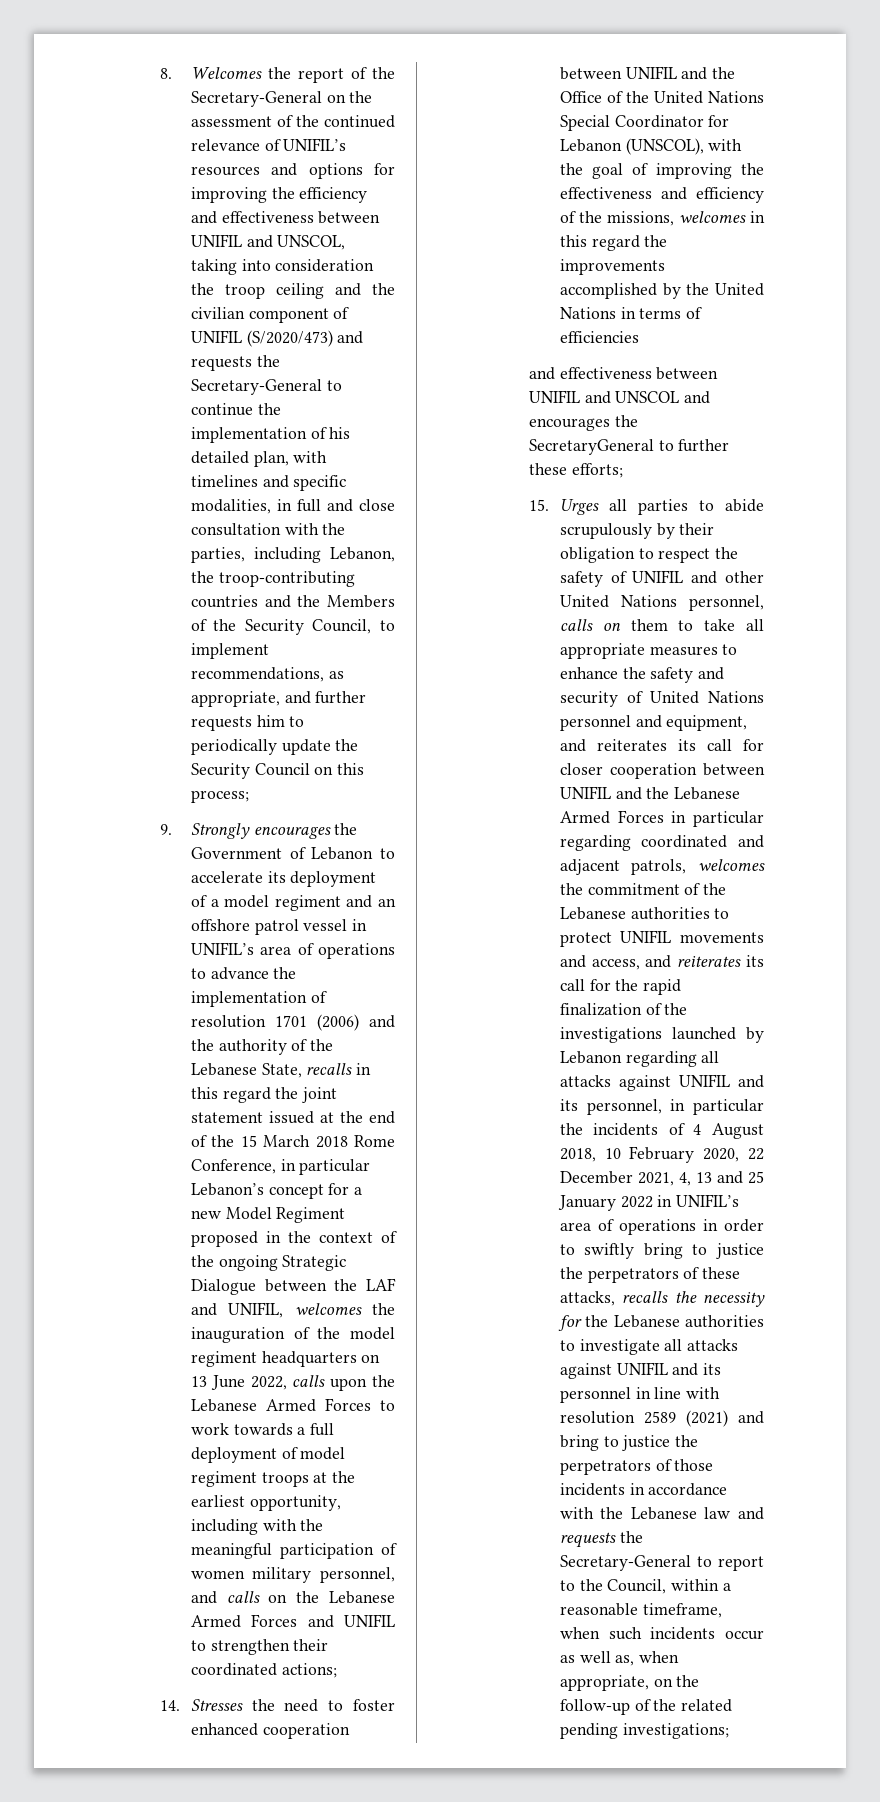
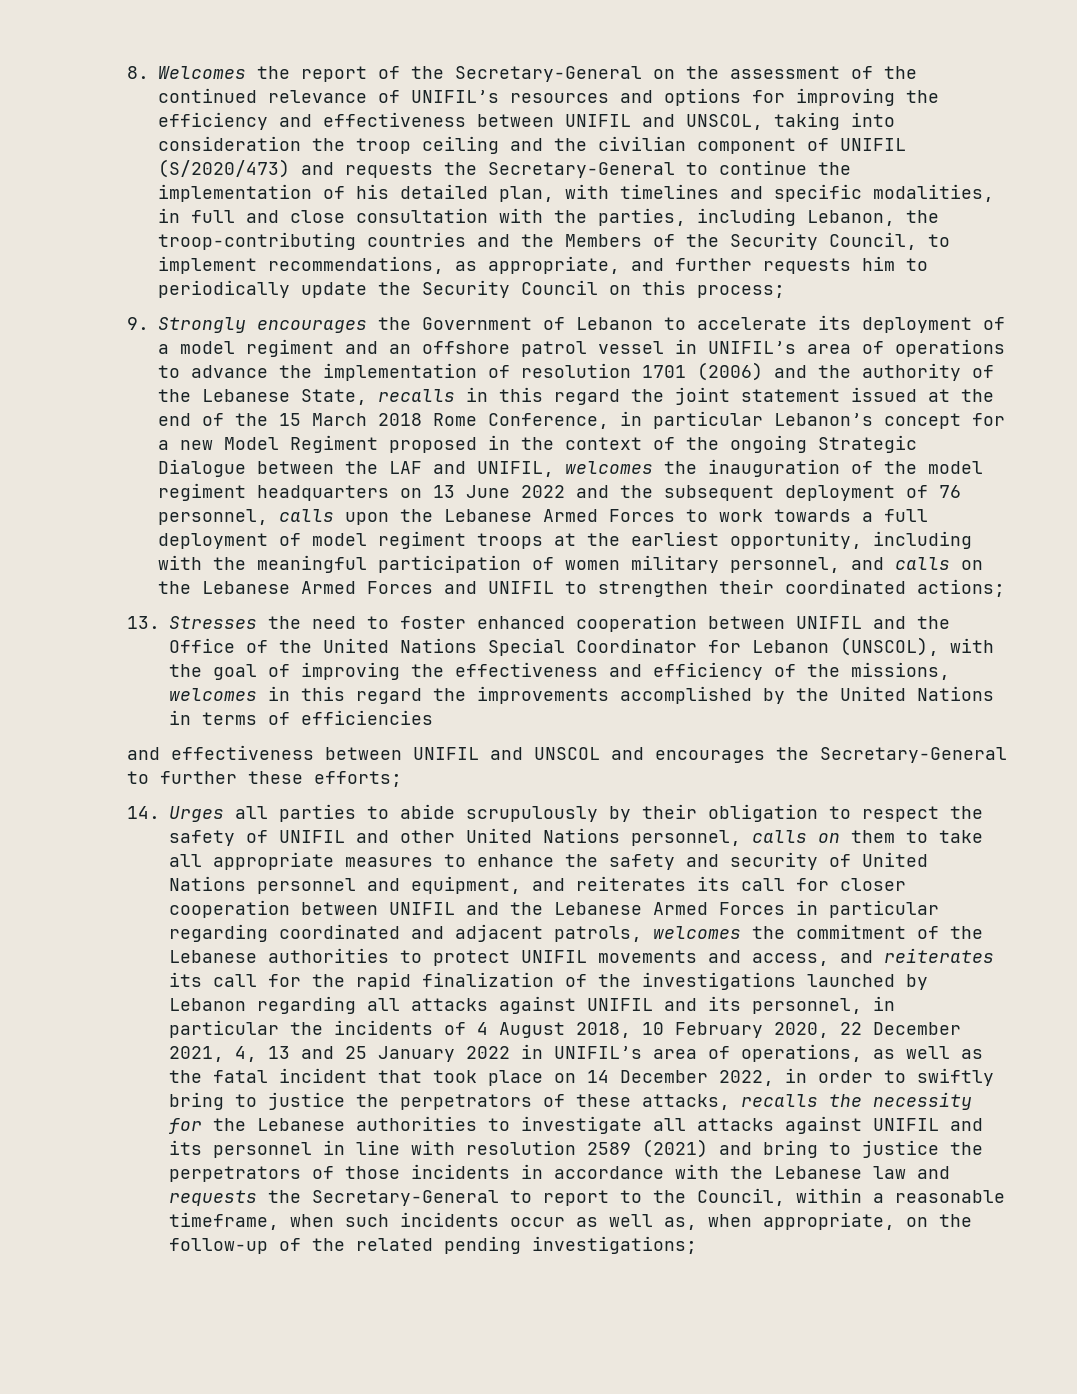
- 9. Strongly encourages the Government of Lebanon to accelerate its deployment of a model regiment and an offshore patrol vessel in UNIFIL’s area of operations to advance the implementation of resolution 1701 (2006) and the authority of the Lebanese State, recalls in this regard the joint statement issued at the end of the 15 March 2018 Rome Conference, in particular Lebanon’s concept for a new Model Regiment proposed in the context of the ongoing Strategic Dialogue between the LAF and UNIFIL, welcomes the inauguration of the model regiment headquarters on 13 June 2022, calls upon the Lebanese Armed Forces to work towards a full deployment of model regiment troops at the earliest opportunity, including with the meaningful participation of women military personnel, and calls on the Lebanese Armed Forces and UNIFIL to strengthen their coordinated actions;
+ 9. Strongly encourages the Government of Lebanon to accelerate its deployment of a model regiment and an offshore patrol vessel in UNIFIL’s area of operations to advance the implementation of resolution 1701 (2006) and the authority of the Lebanese State, recalls in this regard the joint statement issued at the end of the 15 March 2018 Rome Conference, in particular Lebanon’s concept for a new Model Regiment proposed in the context of the ongoing Strategic Dialogue between the LAF and UNIFIL, welcomes the inauguration of the model regiment headquarters on 13 June 2022 and the subsequent deployment of 76 personnel, calls upon the Lebanese Armed Forces to work towards a full deployment of model regiment troops at the earliest opportunity, including with the meaningful participation of women military personnel, and calls on the Lebanese Armed Forces and UNIFIL to strengthen their coordinated actions;
- 14. Stresses the need to foster enhanced cooperation between UNIFIL and the Office of the United Nations Special Coordinator for Lebanon (UNSCOL), with the goal of improving the effectiveness and efficiency of the missions, welcomes in this regard the improvements accomplished by the United Nations in terms of efficiencies
+ 13. Stresses the need to foster enhanced cooperation between UNIFIL and the Office of the United Nations Special Coordinator for Lebanon (UNSCOL), with the goal of improving the effectiveness and efficiency of the missions, welcomes in this regard the improvements accomplished by the United Nations in terms of efficiencies
- and effectiveness between UNIFIL and UNSCOL and encourages the SecretaryGeneral to further these efforts;
+ and effectiveness between UNIFIL and UNSCOL and encourages the Secretary-General to further these efforts;
- 15. Urges all parties to abide scrupulously by their obligation to respect the safety of UNIFIL and other United Nations personnel, calls on them to take all appropriate measures to enhance the safety and security of United Nations personnel and equipment, and reiterates its call for closer cooperation between UNIFIL and the Lebanese Armed Forces in particular regarding coordinated and adjacent patrols, welcomes the commitment of the Lebanese authorities to protect UNIFIL movements and access, and reiterates its call for the rapid finalization of the investigations launched by Lebanon regarding all attacks against UNIFIL and its personnel, in particular the incidents of 4 August 2018, 10 February 2020, 22 December 2021, 4, 13 and 25 January 2022 in UNIFIL’s area of operations in order to swiftly bring to justice the perpetrators of these attacks, recalls the necessity for the Lebanese authorities to investigate all attacks against UNIFIL and its personnel in line with resolution 2589 (2021) and bring to justice the perpetrators of those incidents in accordance with the Lebanese law and requests the Secretary-General to report to the Council, within a reasonable timeframe, when such incidents occur as well as, when appropriate, on the follow-up of the related pending investigations;
+ 14. Urges all parties to abide scrupulously by their obligation to respect the safety of UNIFIL and other United Nations personnel, calls on them to take all appropriate measures to enhance the safety and security of United Nations personnel and equipment, and reiterates its call for closer cooperation between UNIFIL and the Lebanese Armed Forces in particular regarding coordinated and adjacent patrols, welcomes the commitment of the Lebanese authorities to protect UNIFIL movements and access, and reiterates its call for the rapid finalization of the investigations launched by Lebanon regarding all attacks against UNIFIL and its personnel, in particular the incidents of 4 August 2018, 10 February 2020, 22 December 2021, 4, 13 and 25 January 2022 in UNIFIL’s area of operations, as well as the fatal incident that took place on 14 December 2022, in order to swiftly bring to justice the perpetrators of these attacks, recalls the necessity for the Lebanese authorities to investigate all attacks against UNIFIL and its personnel in line with resolution 2589 (2021) and bring to justice the perpetrators of those incidents in accordance with the Lebanese law and requests the Secretary-General to report to the Council, within a reasonable timeframe, when such incidents occur as well as, when appropriate, on the follow-up of the related pending investigations;

